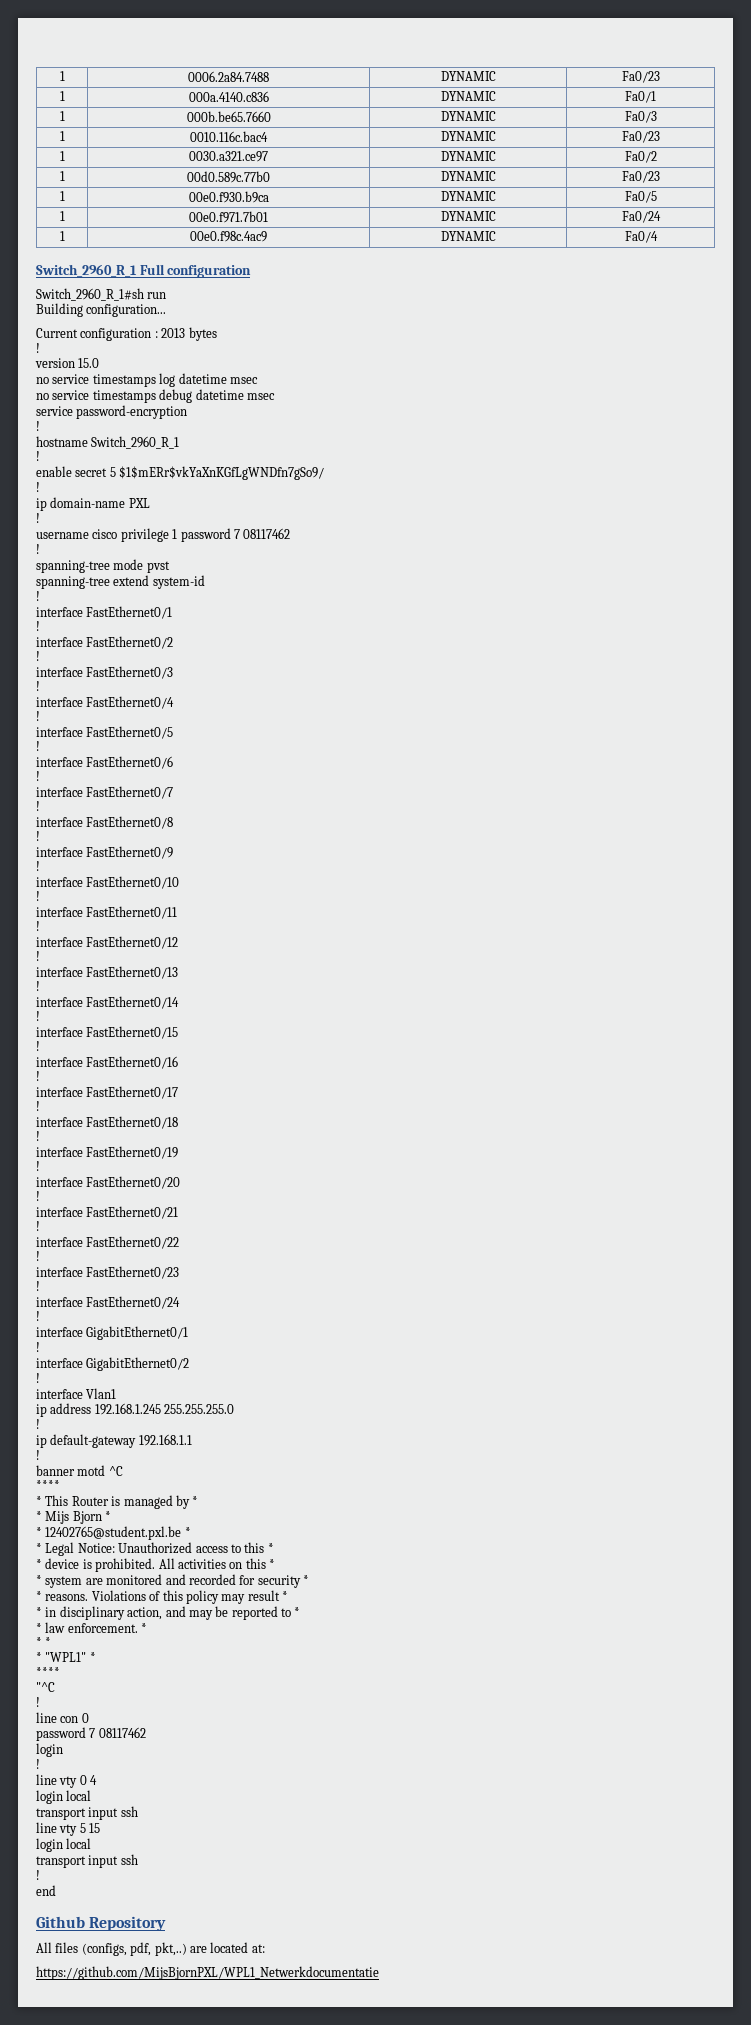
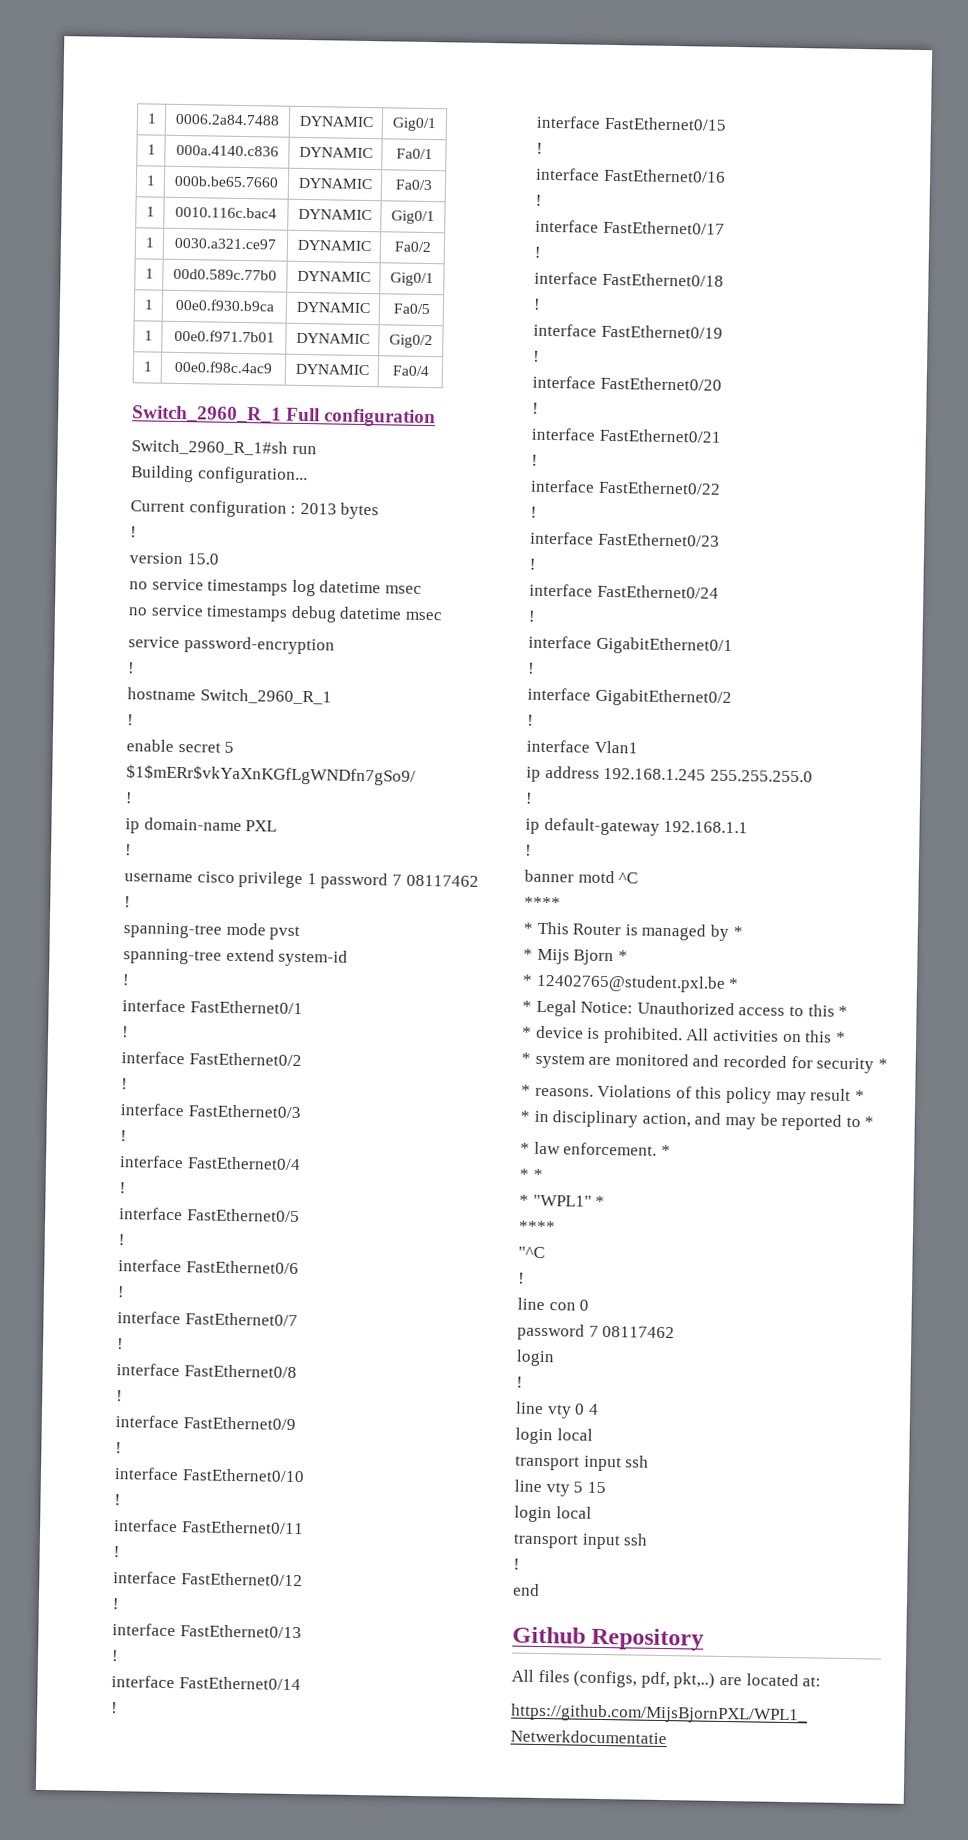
- 1 | 0006.2a84.7488 | DYNAMIC | Fa0/23
+ 1 | 0006.2a84.7488 | DYNAMIC | Gig0/1
- 1 | 0010.116c.bac4 | DYNAMIC | Fa0/23
+ 1 | 0010.116c.bac4 | DYNAMIC | Gig0/1
- 1 | 00d0.589c.77b0 | DYNAMIC | Fa0/23
+ 1 | 00d0.589c.77b0 | DYNAMIC | Gig0/1
- 1 | 00e0.f971.7b01 | DYNAMIC | Fa0/24
+ 1 | 00e0.f971.7b01 | DYNAMIC | Gig0/2

